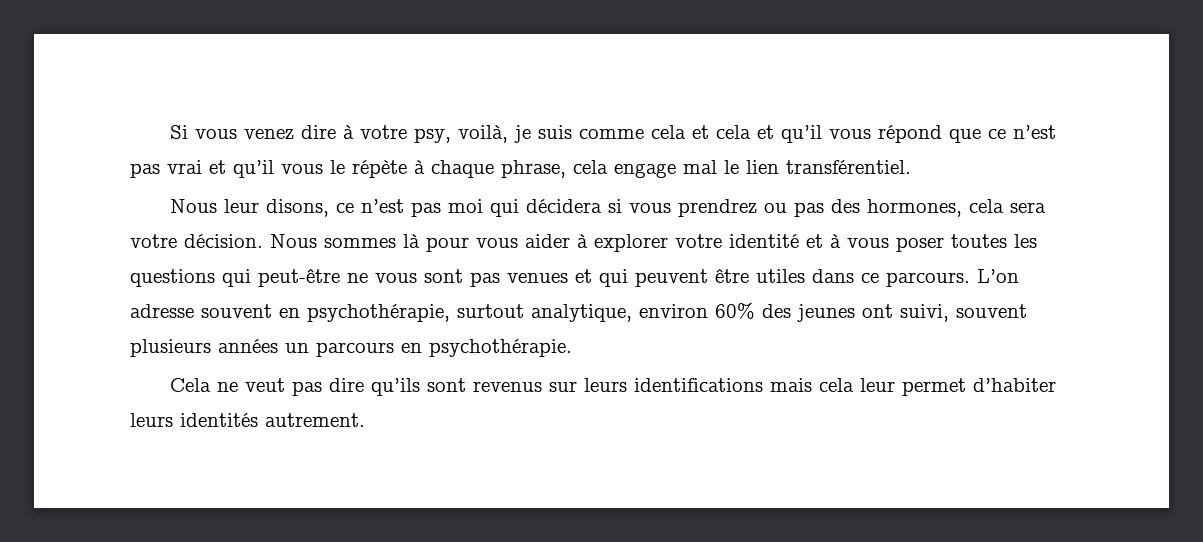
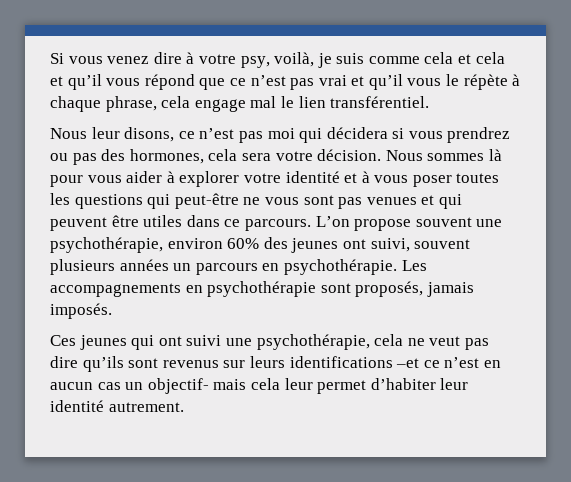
- L’on adresse souvent en psychothérapie, surtout analytique, environ 60% des jeunes ont suivi, souvent plusieurs années un parcours en psychothérapie.
- Cela ne veut pas dire qu’ils sont revenus sur leurs identifications mais cela leur permet d’habiter leurs identités autrement.
+ L’on propose souvent une psychothérapie, environ 60% des jeunes ont suivi, souvent plusieurs années un parcours en psychothérapie. Les accompagnements en psychothérapie sont proposés, jamais imposés.
+ Ces jeunes qui ont suivi une psychothérapie, cela ne veut pas dire qu’ils sont revenus sur leurs identifications –et ce n’est en aucun cas un objectif- mais cela leur permet d’habiter leur identité autrement.

